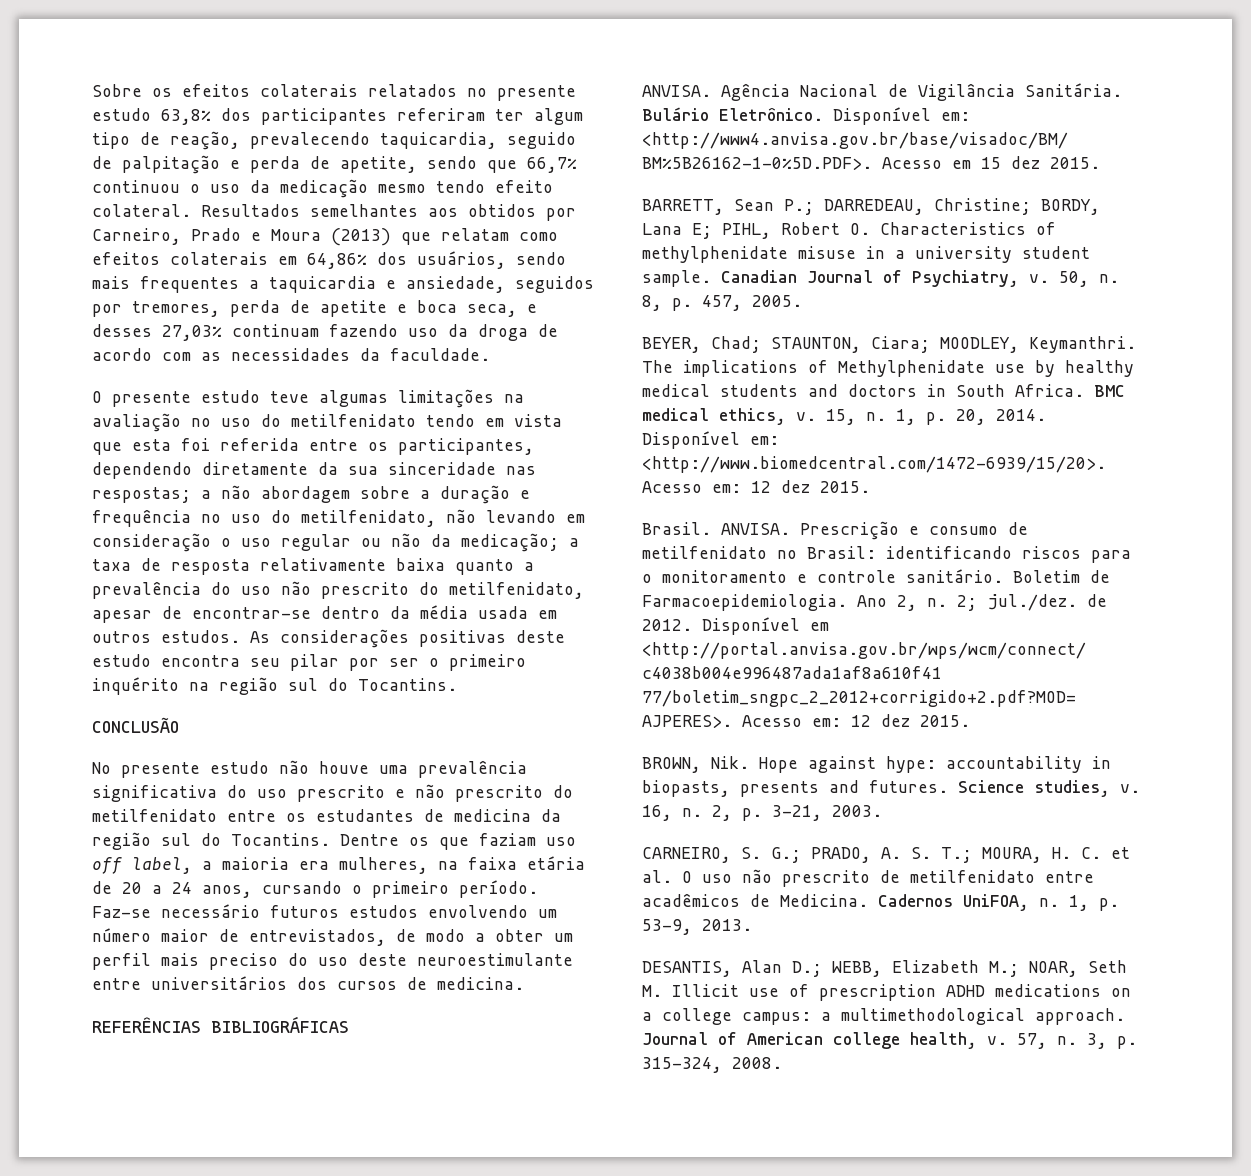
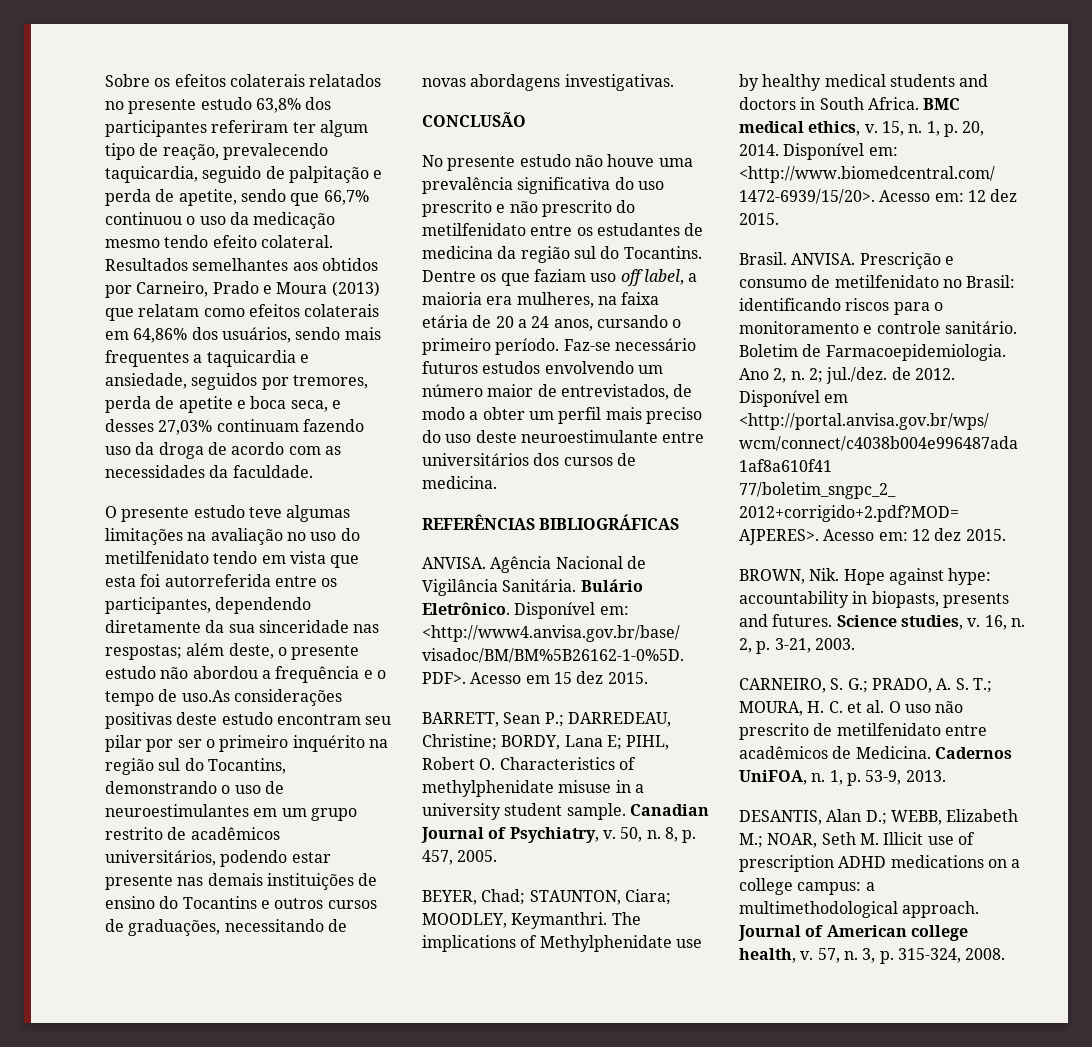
- O presente estudo teve algumas limitações na avaliação no uso do metilfenidato tendo em vista que esta foi referida entre os participantes, dependendo diretamente da sua sinceridade nas respostas; a não abordagem sobre a duração e frequência no uso do metilfenidato, não levando em consideração o uso regular ou não da medicação; a taxa de resposta relativamente baixa quanto a prevalência do uso não prescrito do metilfenidato, apesar de encontrar-se dentro da média usada em outros estudos. As considerações positivas deste estudo encontra seu pilar por ser o primeiro inquérito na região sul do Tocantins.
+ O presente estudo teve algumas limitações na avaliação no uso do metilfenidato tendo em vista que esta foi autorreferida entre os participantes, dependendo diretamente da sua sinceridade nas respostas; além deste, o presente estudo não abordou a frequência e o tempo de uso.As considerações positivas deste estudo encontram seu pilar por ser o primeiro inquérito na região sul do Tocantins, demonstrando o uso de neuroestimulantes em um grupo restrito de acadêmicos universitários, podendo estar presente nas demais instituições de ensino do Tocantins e outros cursos de graduações, necessitando de novas abordagens investigativas.

